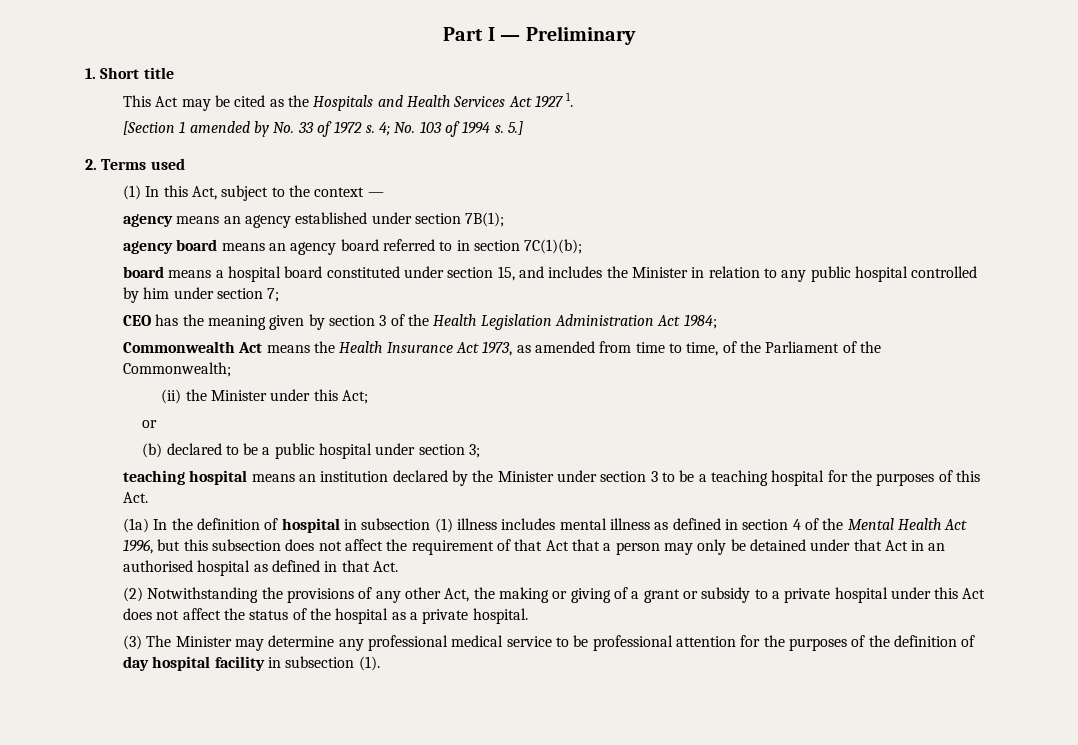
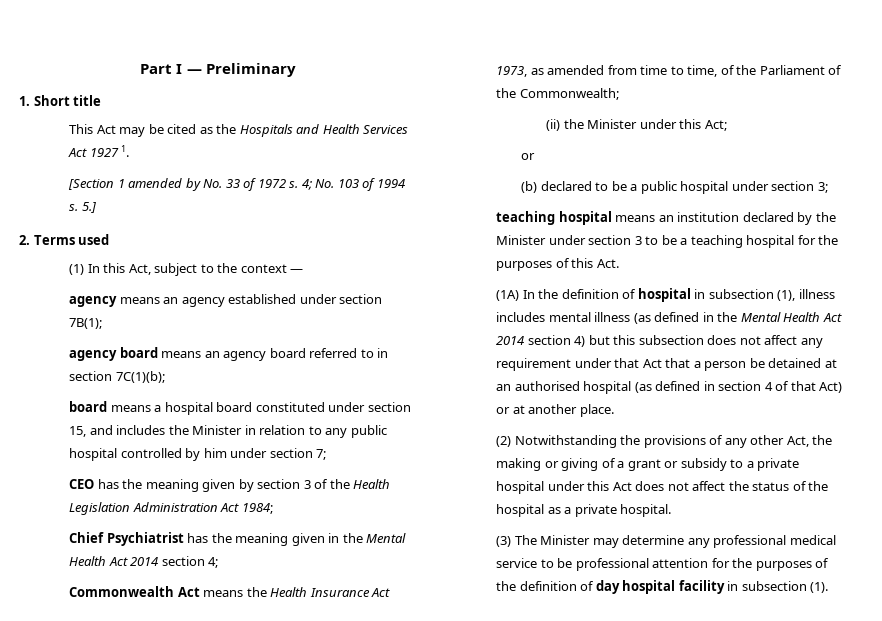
+ Chief Psychiatrist has the meaning given in the Mental Health Act 2014 section 4;
- (1a) In the definition of hospital in subsection (1) illness includes mental illness as defined in section 4 of the Mental Health Act 1996, but this subsection does not affect the requirement of that Act that a person may only be detained under that Act in an authorised hospital as defined in that Act.
+ (1A) In the definition of hospital in subsection (1), illness includes mental illness (as defined in the Mental Health Act 2014 section 4) but this subsection does not affect any requirement under that Act that a person be detained at an authorised hospital (as defined in section 4 of that Act) or at another place.

